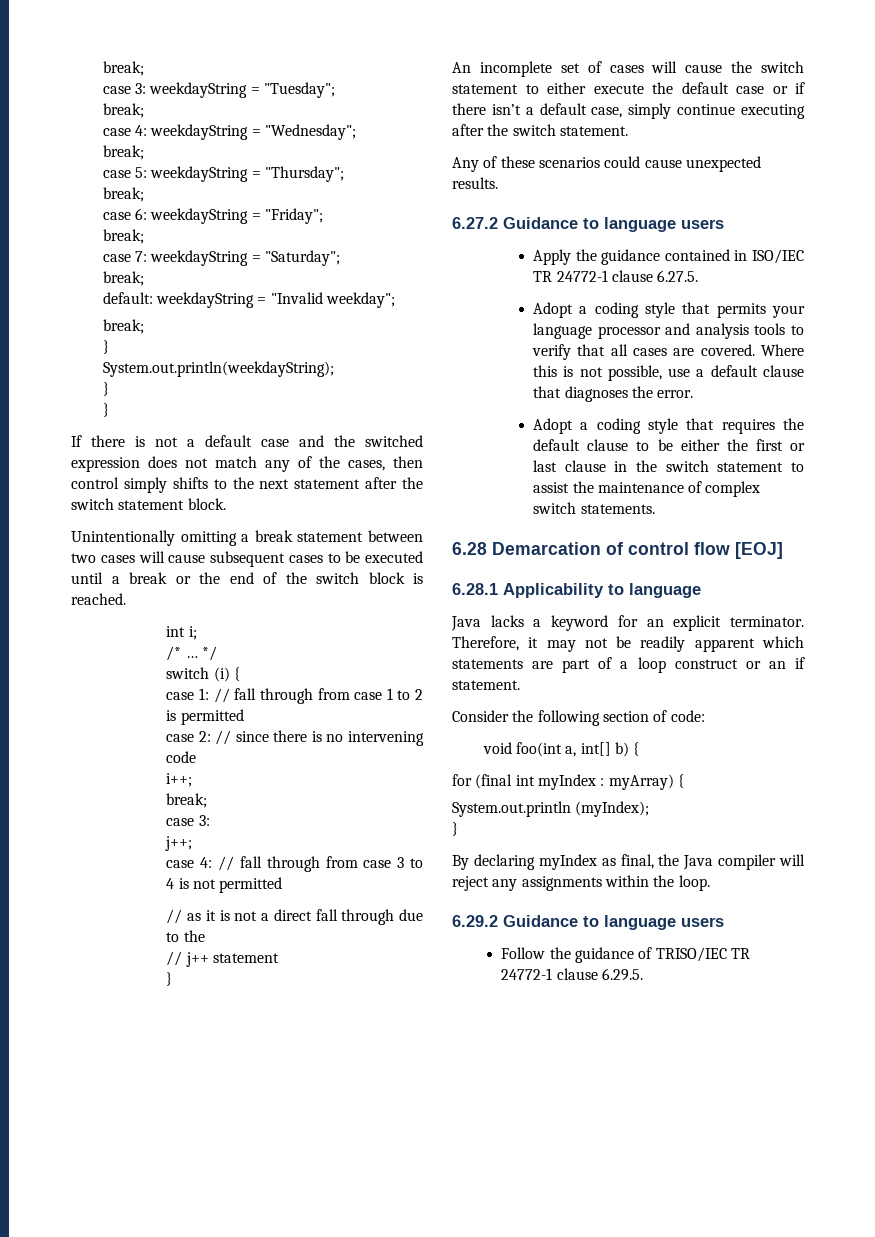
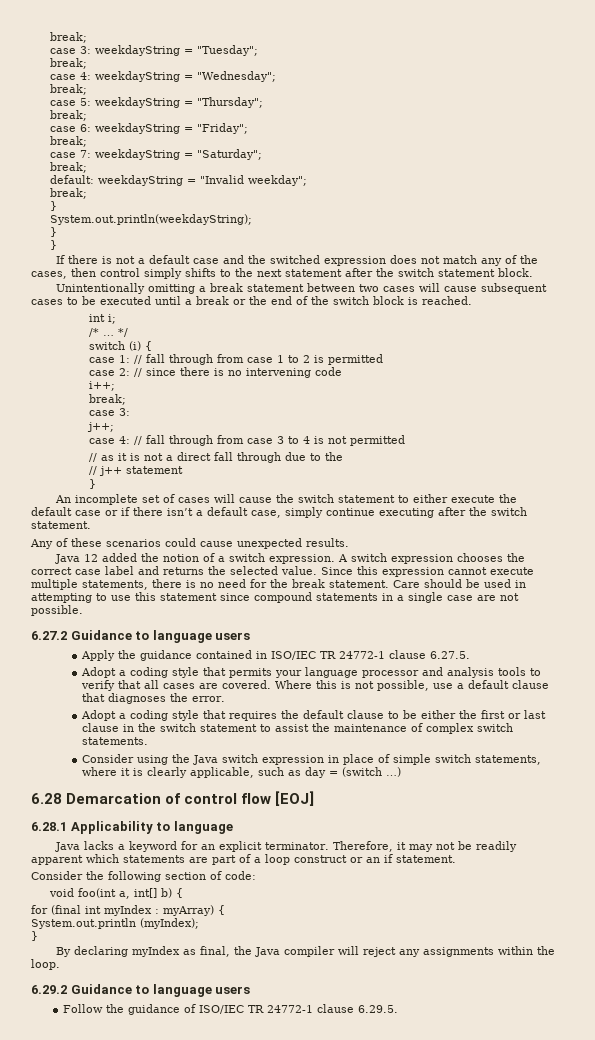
+ Java 12 added the notion of a switch expression. A switch expression chooses the correct case label and returns the selected value. Since this expression cannot execute multiple statements, there is no need for the break statement. Care should be used in attempting to use this statement since compound statements in a single case are not possible.
+ Consider using the Java switch expression in place of simple switch statements, where it is clearly applicable, such as day = (switch …)
- Follow the guidance of TRISO/IEC TR 24772-1 clause 6.29.5.
+ Follow the guidance of ISO/IEC TR 24772-1 clause 6.29.5.

